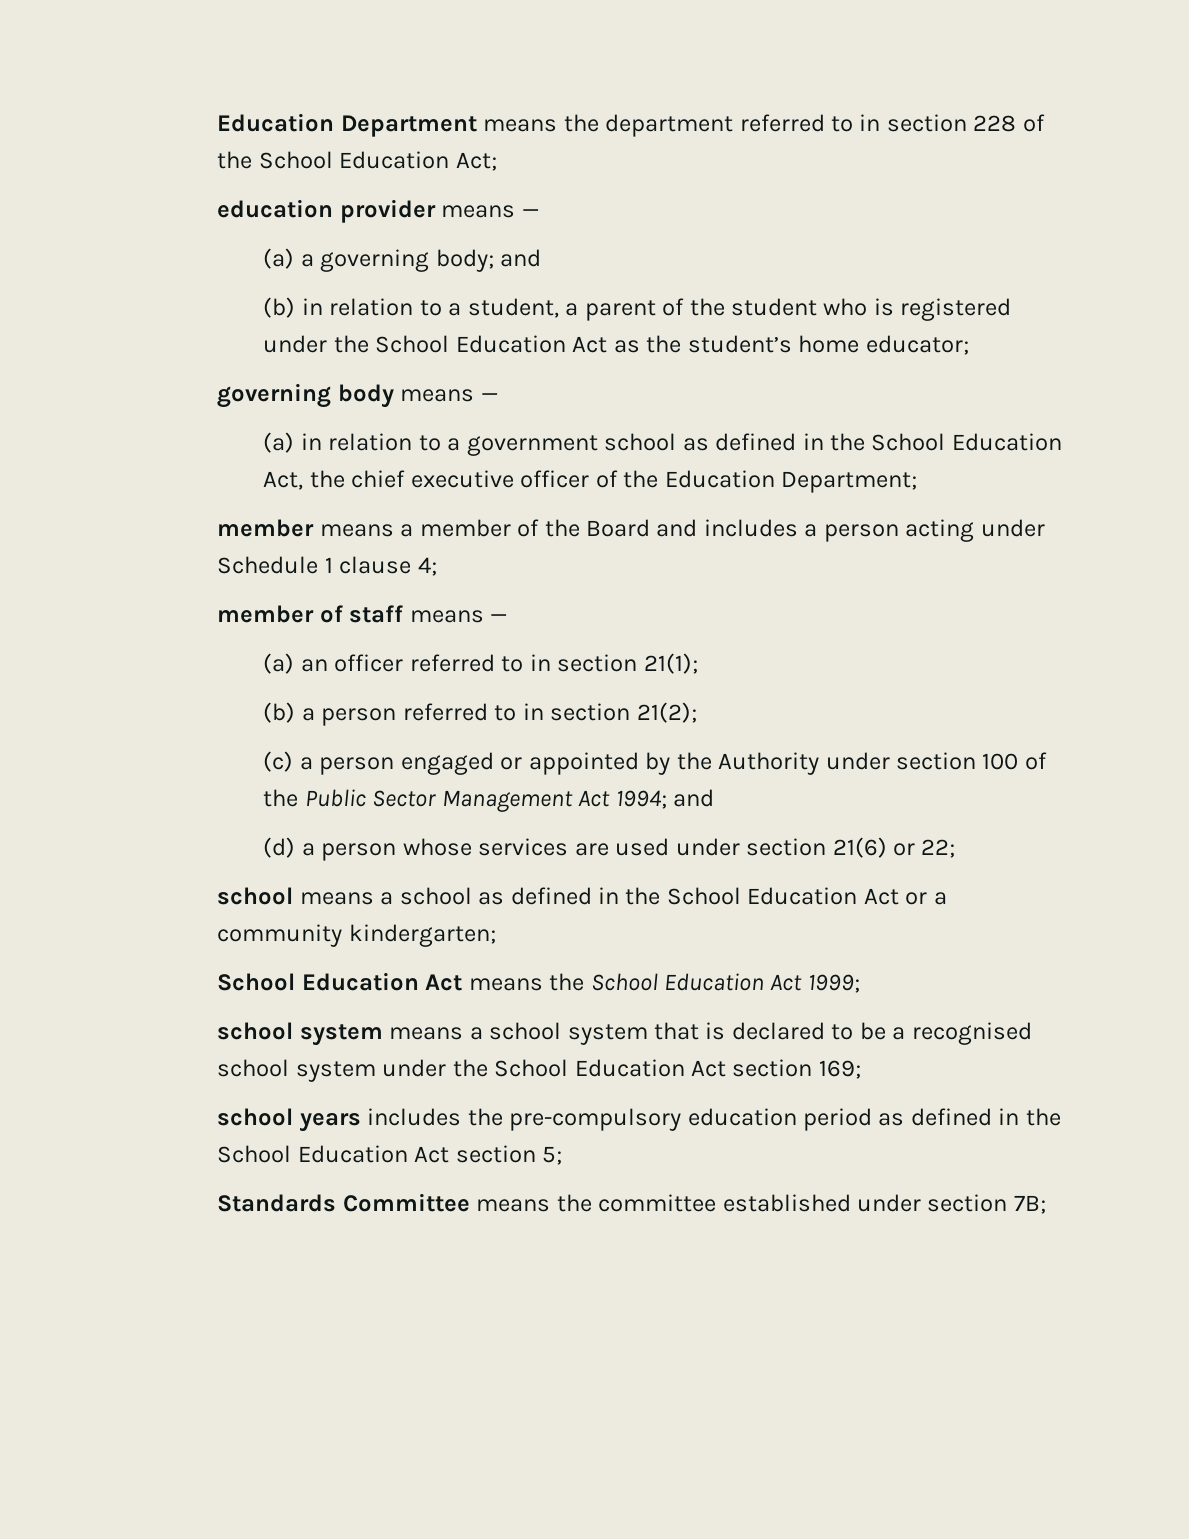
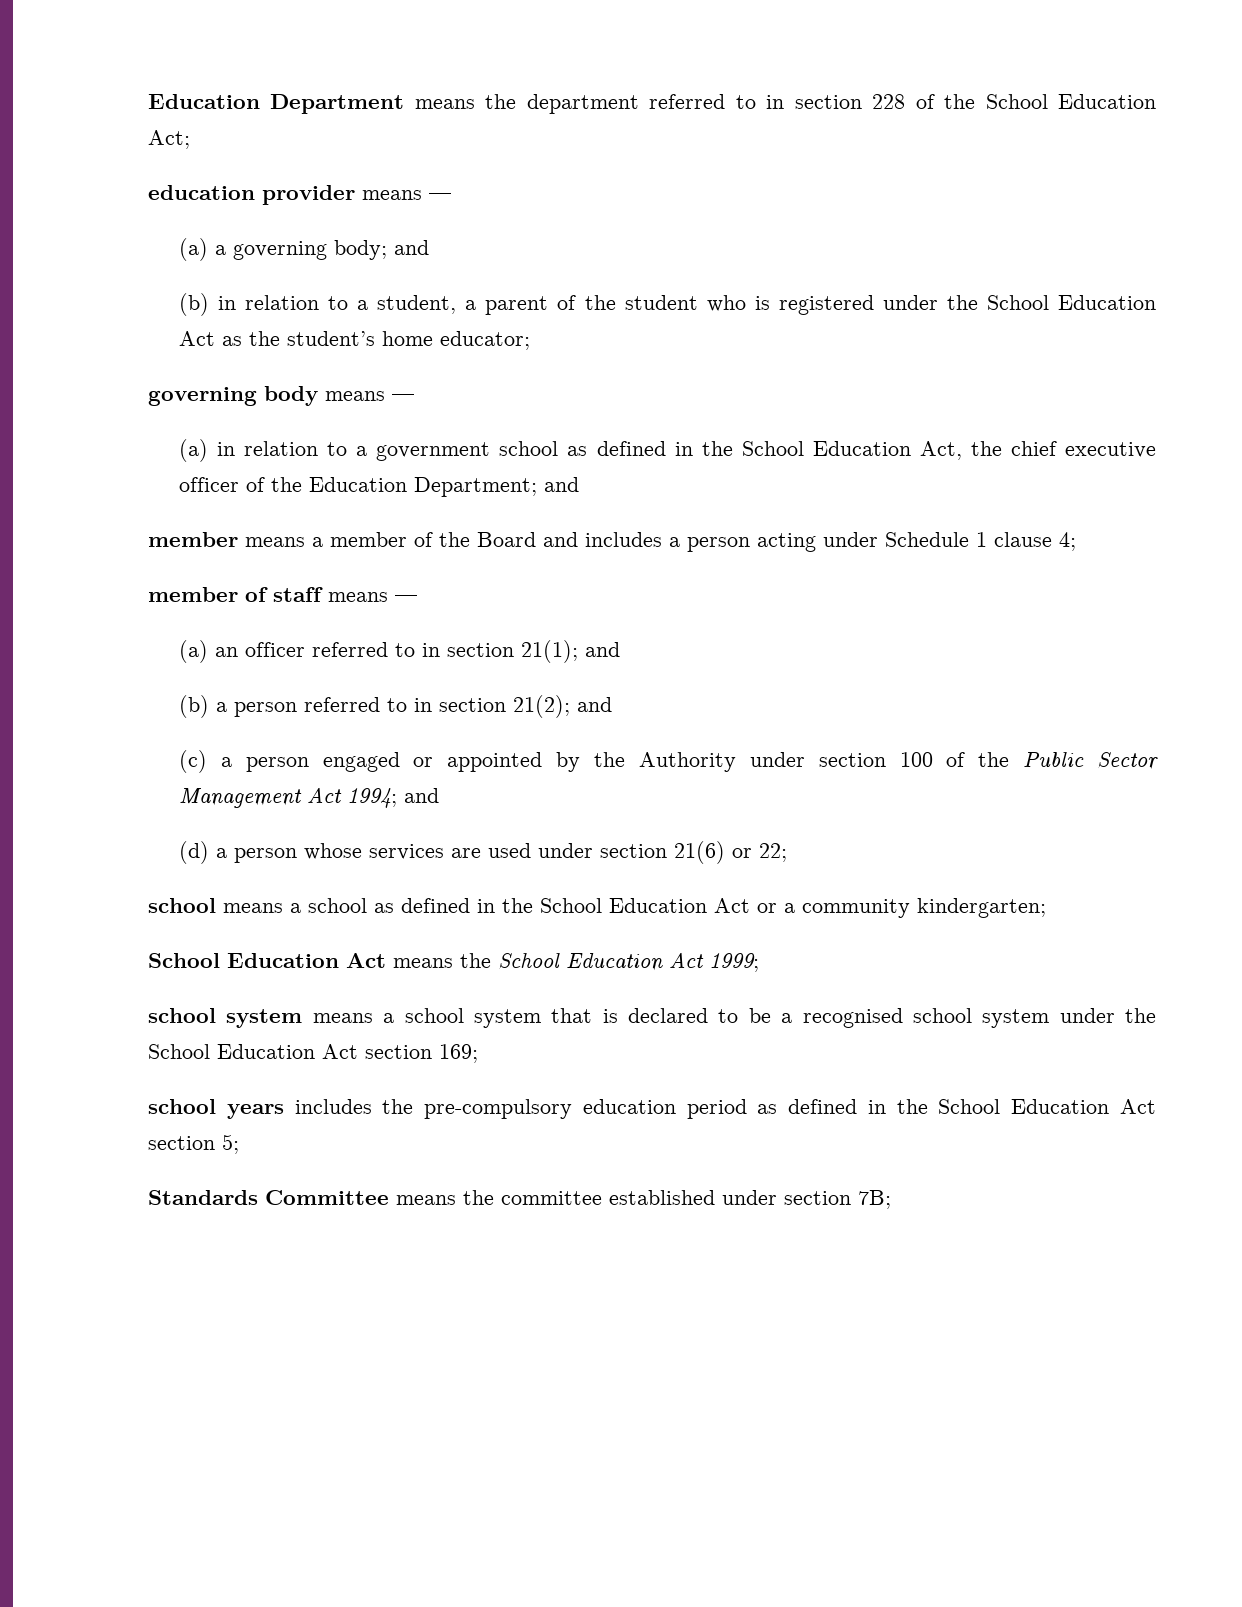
- (a) in relation to a government school as defined in the School Education Act, the chief executive officer of the Education Department;
+ (a) in relation to a government school as defined in the School Education Act, the chief executive officer of the Education Department; and
- (a) an officer referred to in section 21(1);
+ (a) an officer referred to in section 21(1); and
- (b) a person referred to in section 21(2);
+ (b) a person referred to in section 21(2); and

